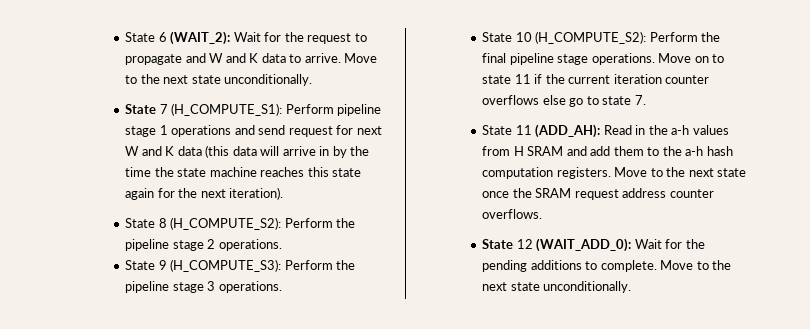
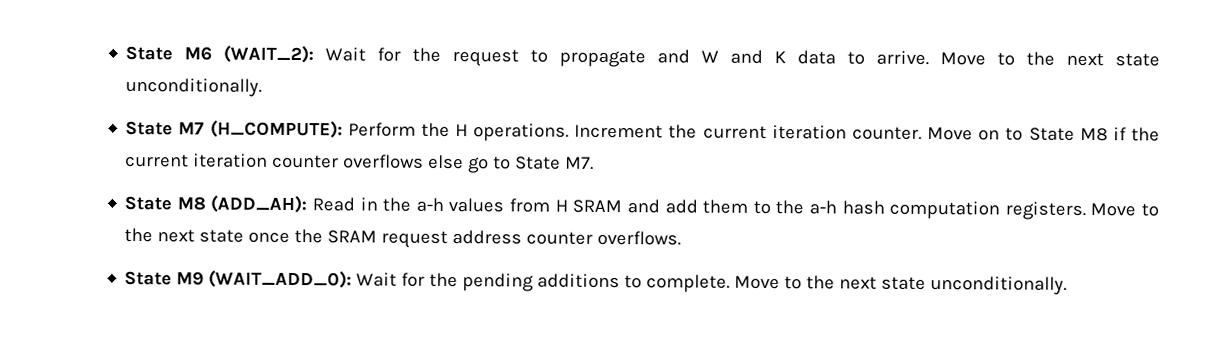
- State 6 (WAIT_2): Wait for the request to propagate and W and K data to arrive.
+ State M6 (WAIT_2): Wait for the request to propagate and W and K data to arrive.
- State 7 (H_COMPUTE_S1): Perform pipeline stage 1 operations and send request for next W and K data (this data will arrive in by the time the state machine reaches this state again for the next iteration).
- State 8 (H_COMPUTE_S2): Perform the pipeline stage 2 operations.
- State 9 (H_COMPUTE_S3): Perform the pipeline stage 3 operations.
- State 10 (H_COMPUTE_S2): Perform the final pipeline stage operations.
+ State M7 (H_COMPUTE): Perform the H operations. Increment the current iteration counter.
- Move on to state 11 if the current iteration counter overflows else go to state 7.
- State 11 (ADD_AH): Read in the a-h values from H SRAM and add them to the a-h hash computation registers.
+ Move on to State M8 if the current iteration counter overflows else go to State M7.
+ State M8 (ADD_AH): Read in the a-h values from H SRAM and add them to the a-h hash computation registers.
- State 12 (WAIT_ADD_0): Wait for the pending additions to complete.
+ State M9 (WAIT_ADD_0): Wait for the pending additions to complete.

